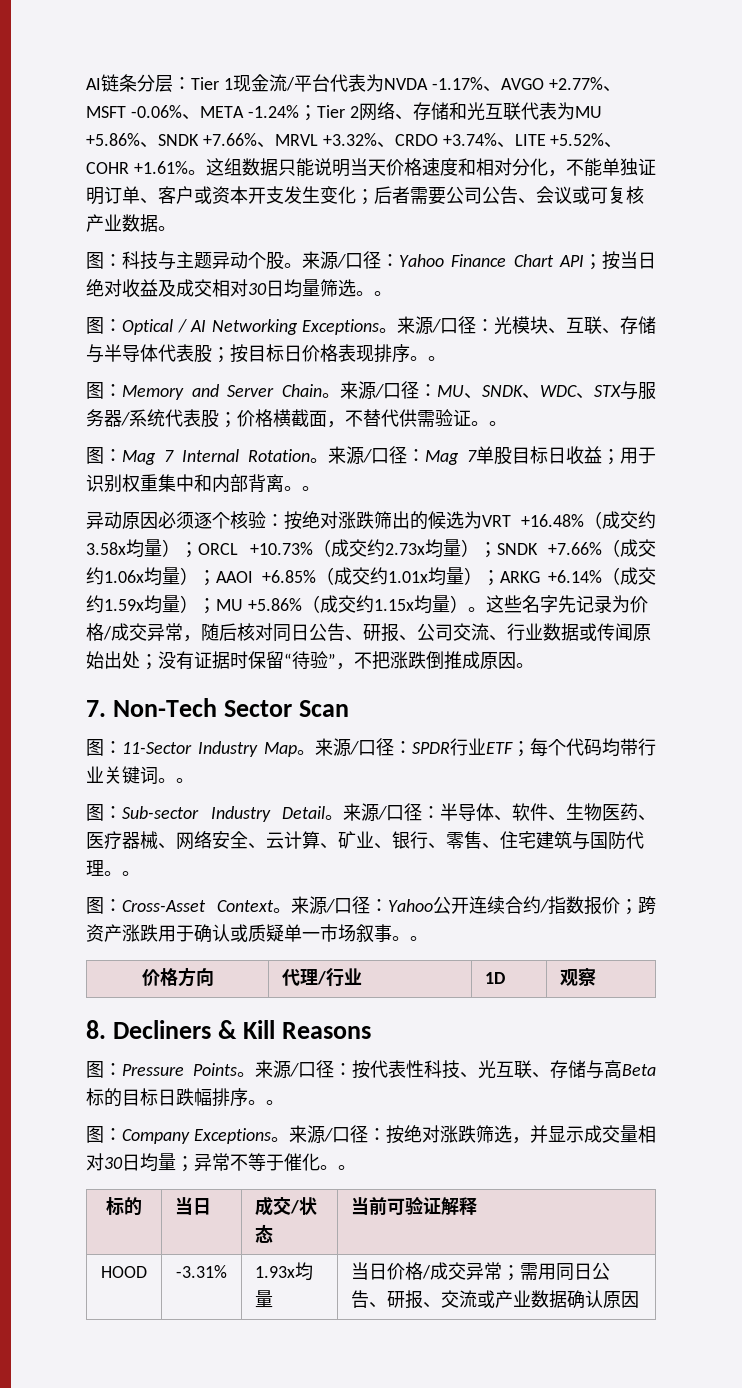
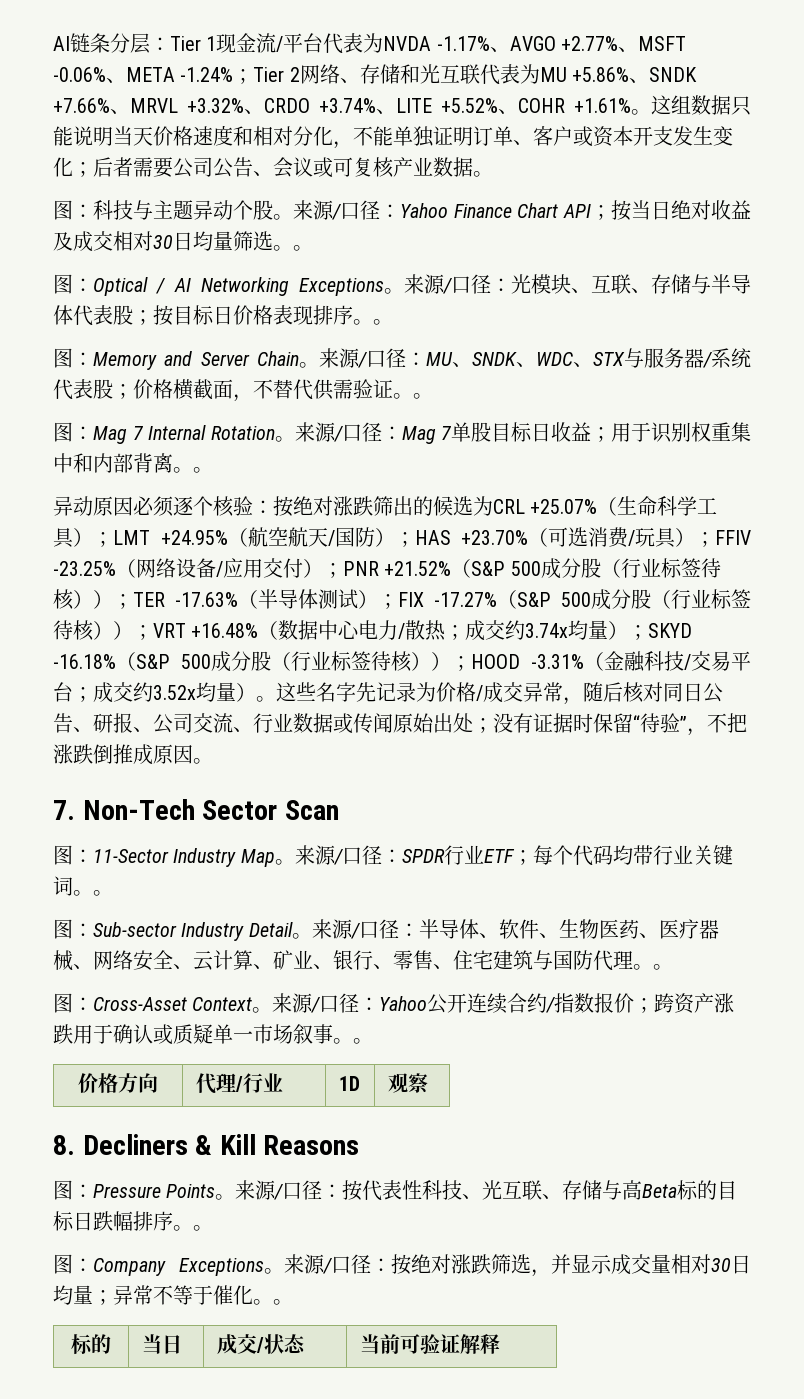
- 异动原因必须逐个核验：按绝对涨跌筛出的候选为VRT +16.48%（成交约3.58x均量）；ORCL +10.73%（成交约2.73x均量）；SNDK +7.66%（成交约1.06x均量）；AAOI +6.85%（成交约1.01x均量）；ARKG +6.14%（成交约1.59x均量）；MU +5.86%（成交约1.15x均量）。
+ 异动原因必须逐个核验：按绝对涨跌筛出的候选为CRL +25.07%（生命科学工具）；LMT +24.95%（航空航天/国防）；HAS +23.70%（可选消费/玩具）；FFIV -23.25%（网络设备/应用交付）；PNR +21.52%（S&P 500成分股（行业标签待核））；TER -17.63%（半导体测试）；FIX -17.27%（S&P 500成分股（行业标签待核））；VRT +16.48%（数据中心电力/散热；成交约3.74x均量）；SKYD -16.18%（S&P 500成分股（行业标签待核））；HOOD -3.31%（金融科技/交易平台；成交约3.52x均量）。
- HOOD | -3.31% | 1.93x均量 | 当日价格/成交异常；需用同日公告、研报、交流或产业数据确认原因

